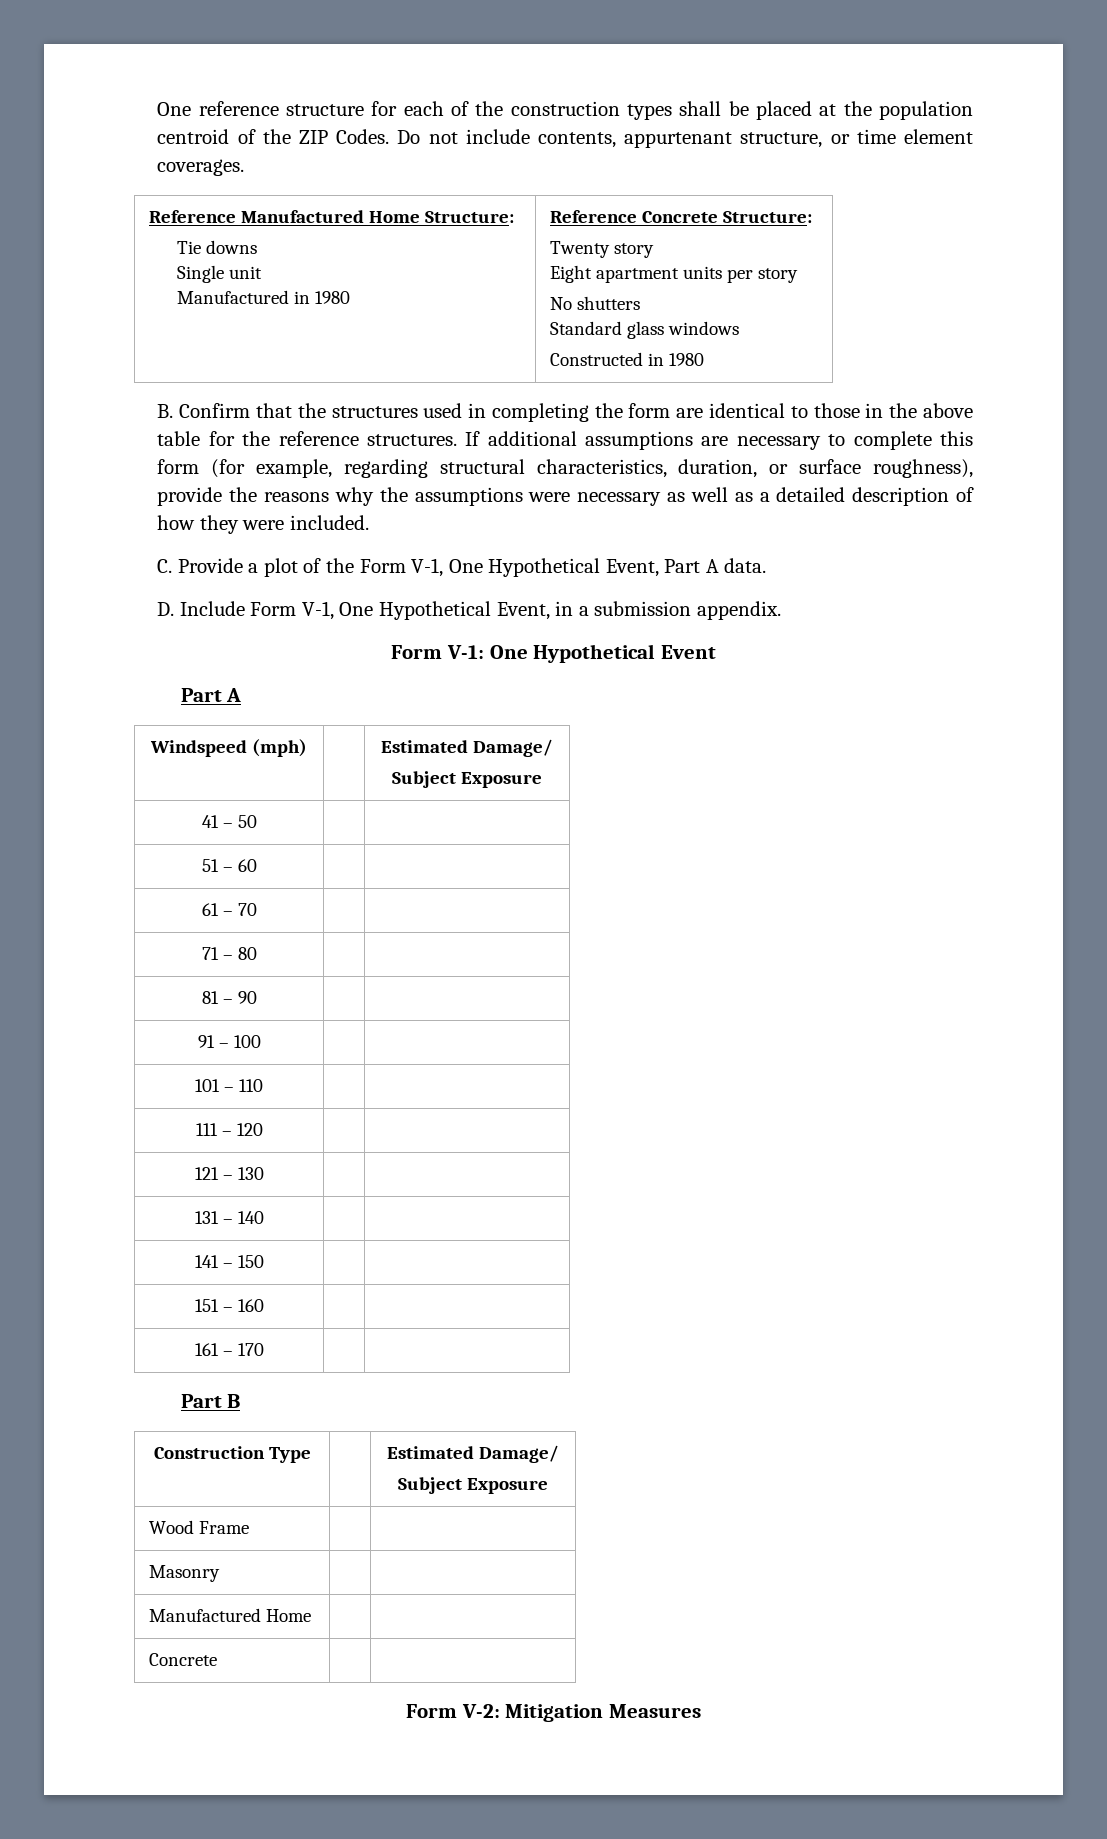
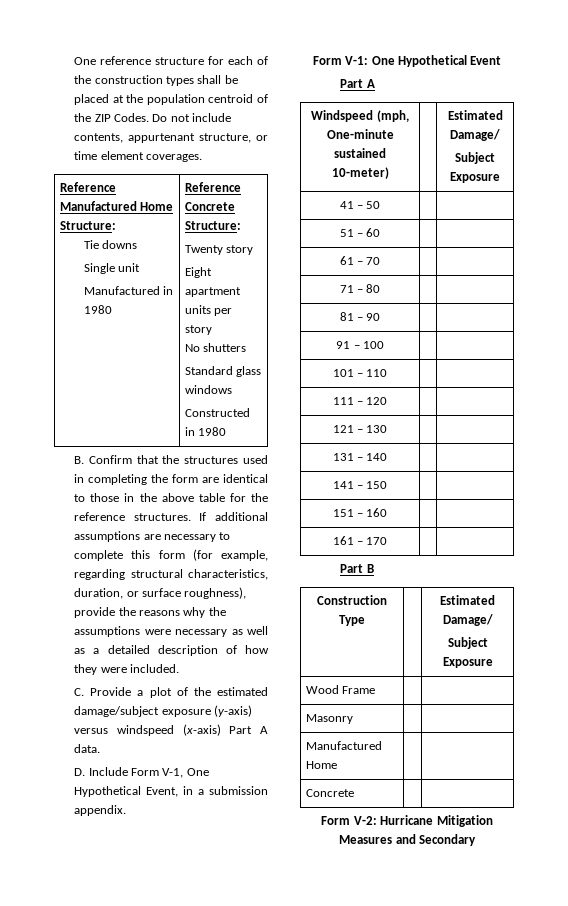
- C. Provide a plot of the Form V-1, One Hypothetical Event, Part A data.
+ C. Provide a plot of the estimated damage/subject exposure (y-axis) versus windspeed (x-axis) Part A data.
- Windspeed (mph) | | Estimated Damage/
+ Windspeed (mph, One-minute sustained 10-meter) | | Estimated Damage/
- Form V-2: Mitigation Measures
+ Form V-2: Hurricane Mitigation Measures and Secondary

